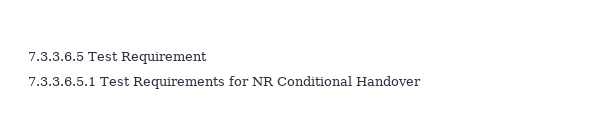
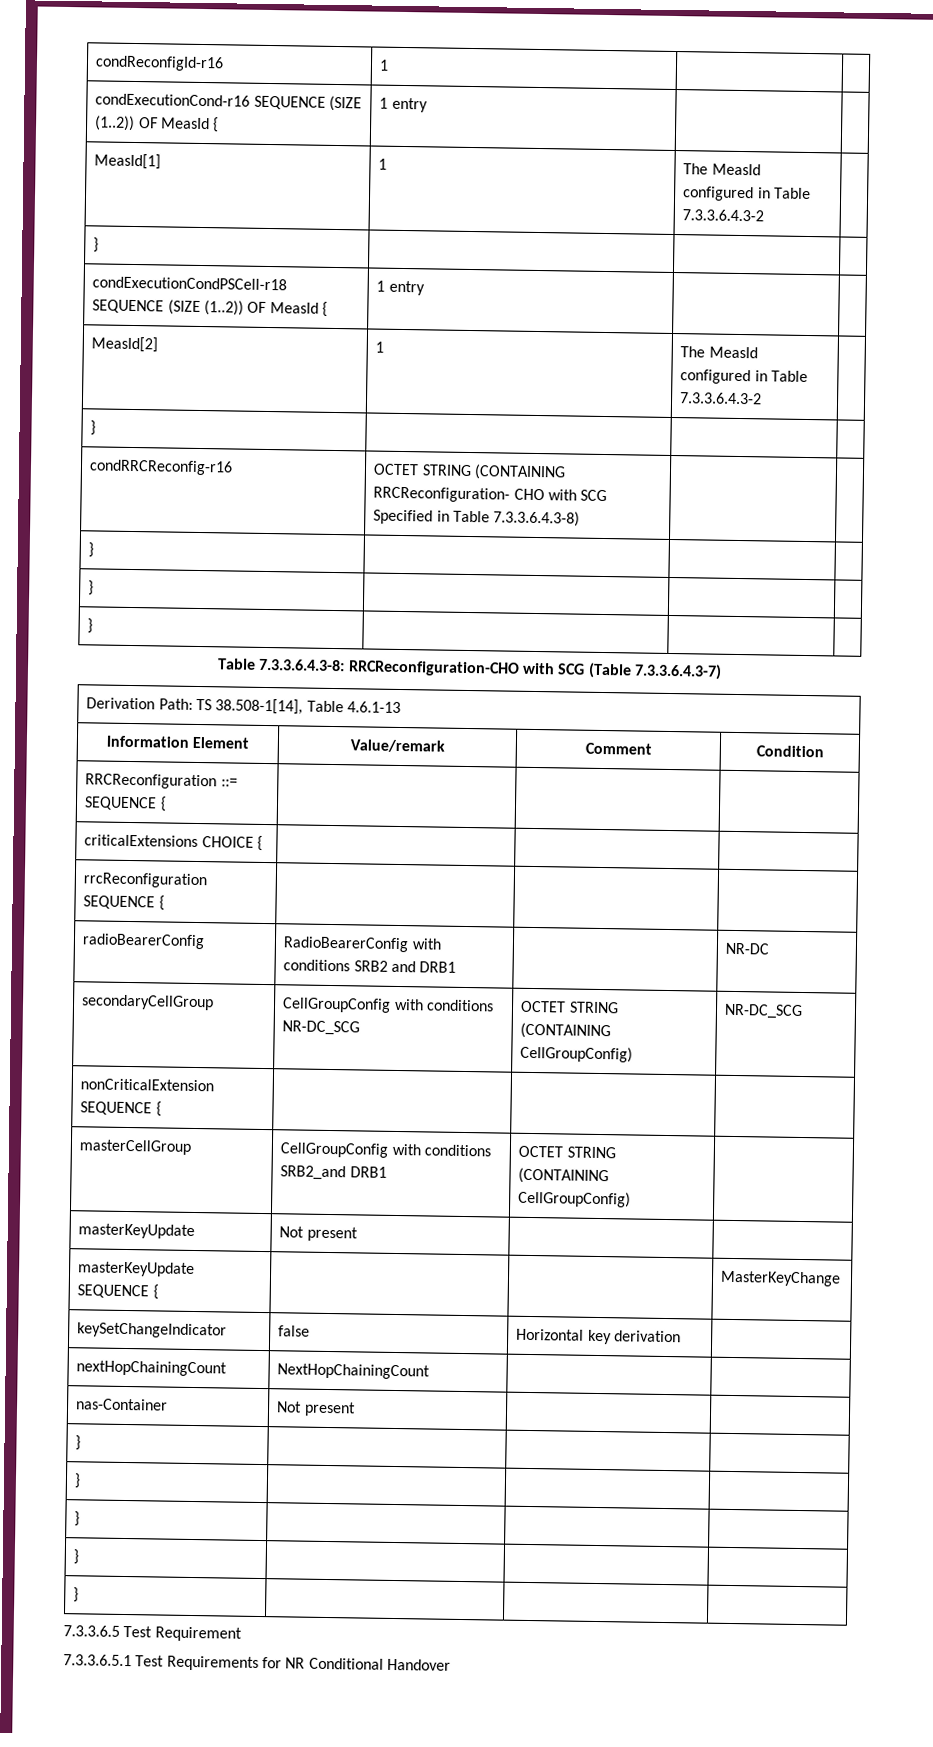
+ condReconfigId-r16 | 1 | |
+ condExecutionCond-r16 SEQUENCE (SIZE (1..2)) OF MeasId { | 1 entry | |
+ MeasId[1] | 1 | The MeasId configured in Table 7.3.3.6.4.3-2 |
+ } | | |
+ condExecutionCondPSCell-r18 SEQUENCE (SIZE (1..2)) OF MeasId { | 1 entry | |
+ MeasId[2] | 1 | The MeasId configured in Table 7.3.3.6.4.3-2 |
+ } | | |
+ condRRCReconfig-r16 | OCTET STRING (CONTAINING RRCReconfiguration- CHO with SCG Specified in Table 7.3.3.6.4.3-8) | |
+ } | | |
+ } | | |
+ } | | |
+ Table 7.3.3.6.4.3-8: RRCReconfiguration-CHO with SCG (Table 7.3.3.6.4.3-7)
+ Derivation Path: TS 38.508-1[14], Table 4.6.1-13
+ Information Element | Value/remark | Comment | Condition
+ RRCReconfiguration ::= SEQUENCE { | | |
+ criticalExtensions CHOICE { | | |
+ rrcReconfiguration SEQUENCE { | | |
+ radioBearerConfig | RadioBearerConfig with conditions SRB2 and DRB1 | | NR-DC
+ secondaryCellGroup | CellGroupConfig with conditions NR-DC_SCG | OCTET STRING (CONTAINING CellGroupConfig) | NR-DC_SCG
+ nonCriticalExtension SEQUENCE { | | |
+ masterCellGroup | CellGroupConfig with conditions SRB2_and DRB1 | OCTET STRING (CONTAINING CellGroupConfig) |
+ masterKeyUpdate | Not present | |
+ masterKeyUpdate SEQUENCE { | | | MasterKeyChange
+ keySetChangeIndicator | false | Horizontal key derivation |
+ nextHopChainingCount | NextHopChainingCount | |
+ nas-Container | Not present | |
+ } | | |
+ } | | |
+ } | | |
+ } | | |
+ } | | |

